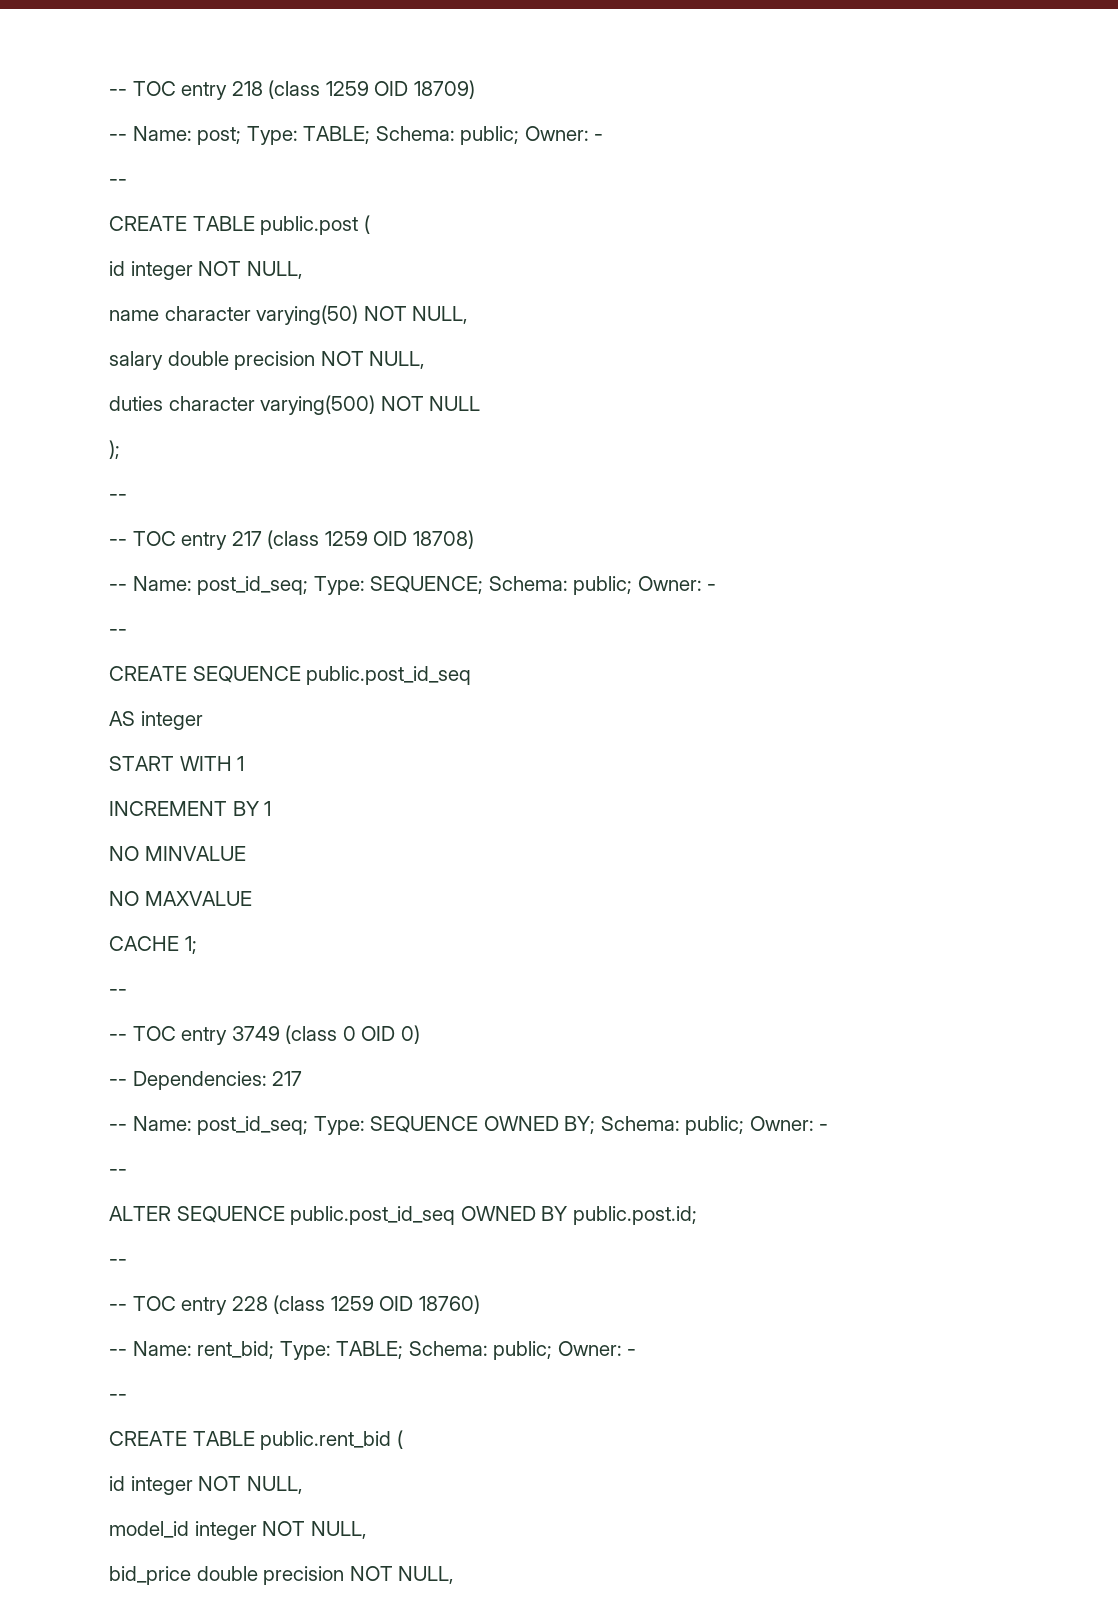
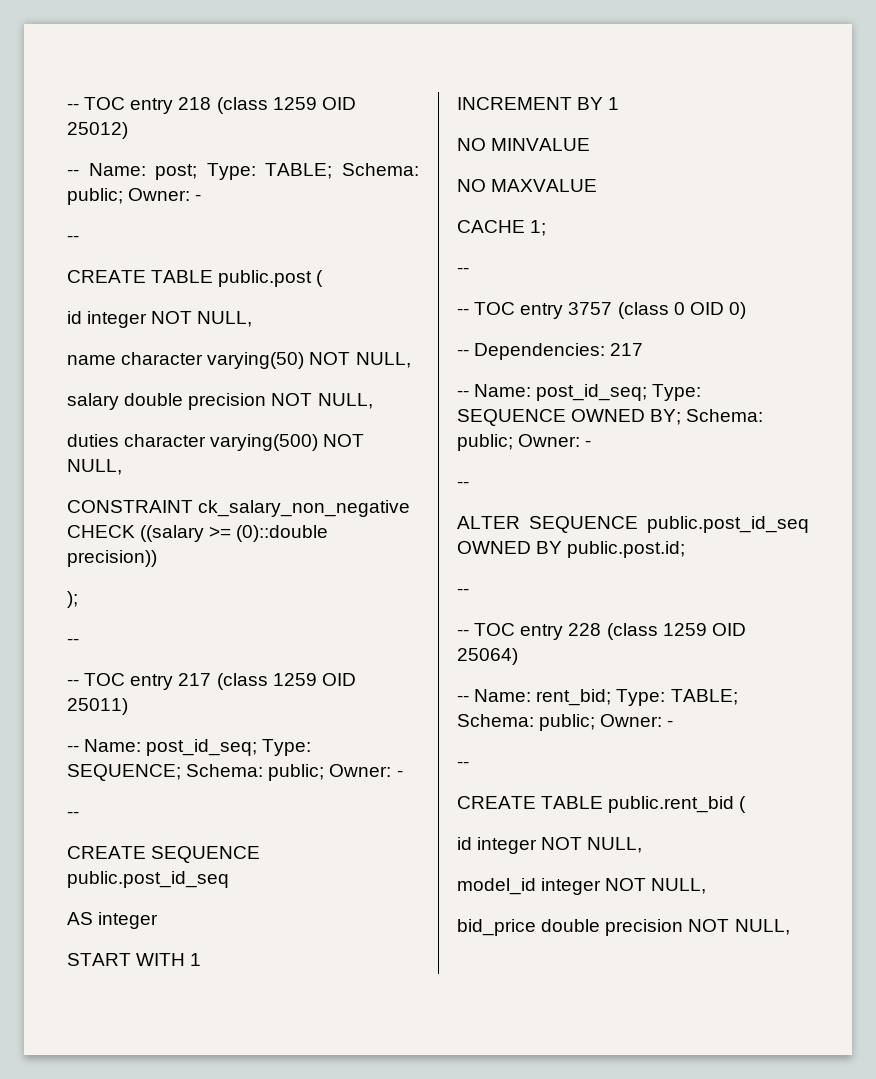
- -- TOC entry 218 (class 1259 OID 18709)
+ -- TOC entry 218 (class 1259 OID 25012)
- duties character varying(500) NOT NULL
+ duties character varying(500) NOT NULL,
+ CONSTRAINT ck_salary_non_negative CHECK ((salary >= (0)::double precision))
- -- TOC entry 217 (class 1259 OID 18708)
+ -- TOC entry 217 (class 1259 OID 25011)
- -- TOC entry 3749 (class 0 OID 0)
+ -- TOC entry 3757 (class 0 OID 0)
- -- TOC entry 228 (class 1259 OID 18760)
+ -- TOC entry 228 (class 1259 OID 25064)

